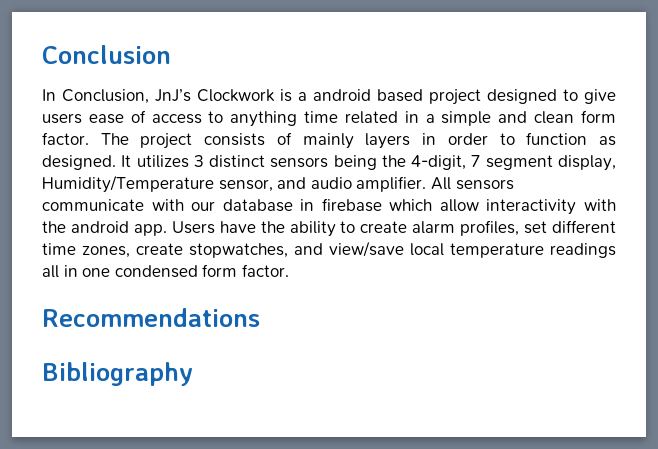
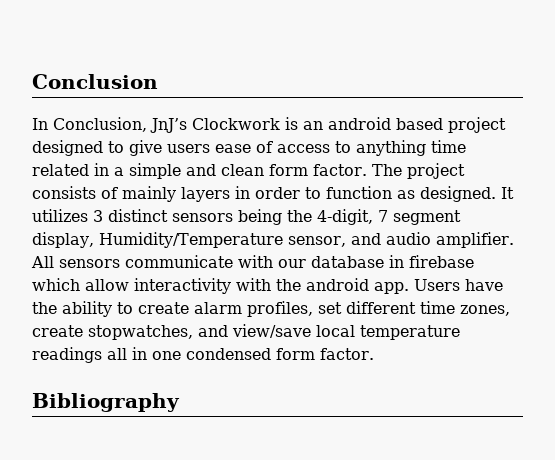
- In Conclusion, JnJ’s Clockwork is a android based project designed to give users ease of access to anything time related in a simple and clean form factor.
+ In Conclusion, JnJ’s Clockwork is an android based project designed to give users ease of access to anything time related in a simple and clean form factor.
- Recommendations

